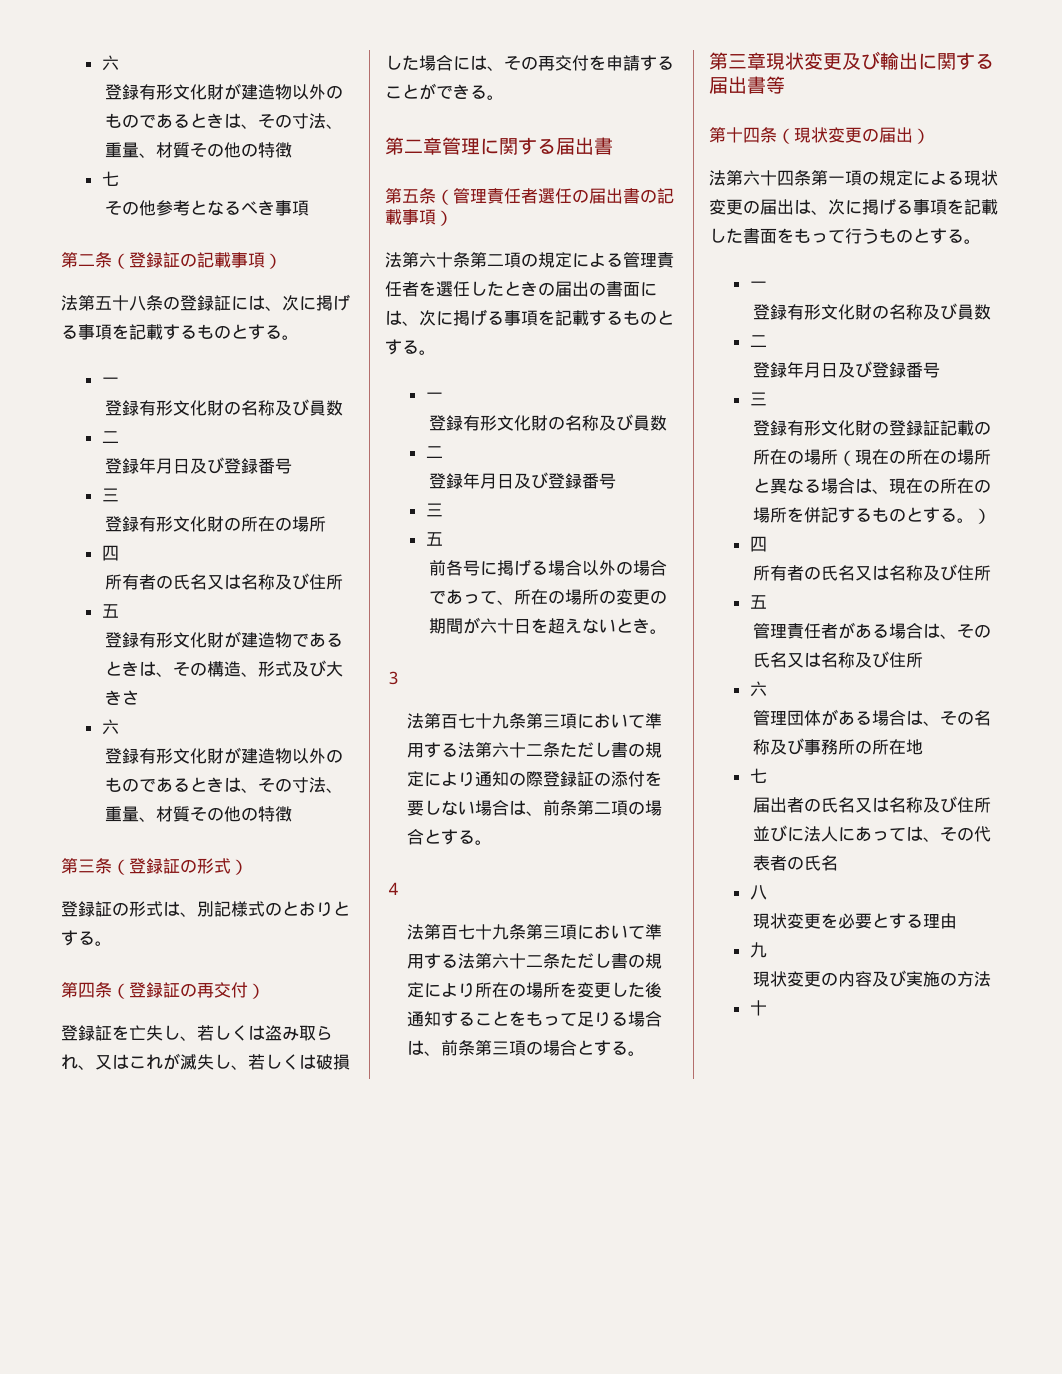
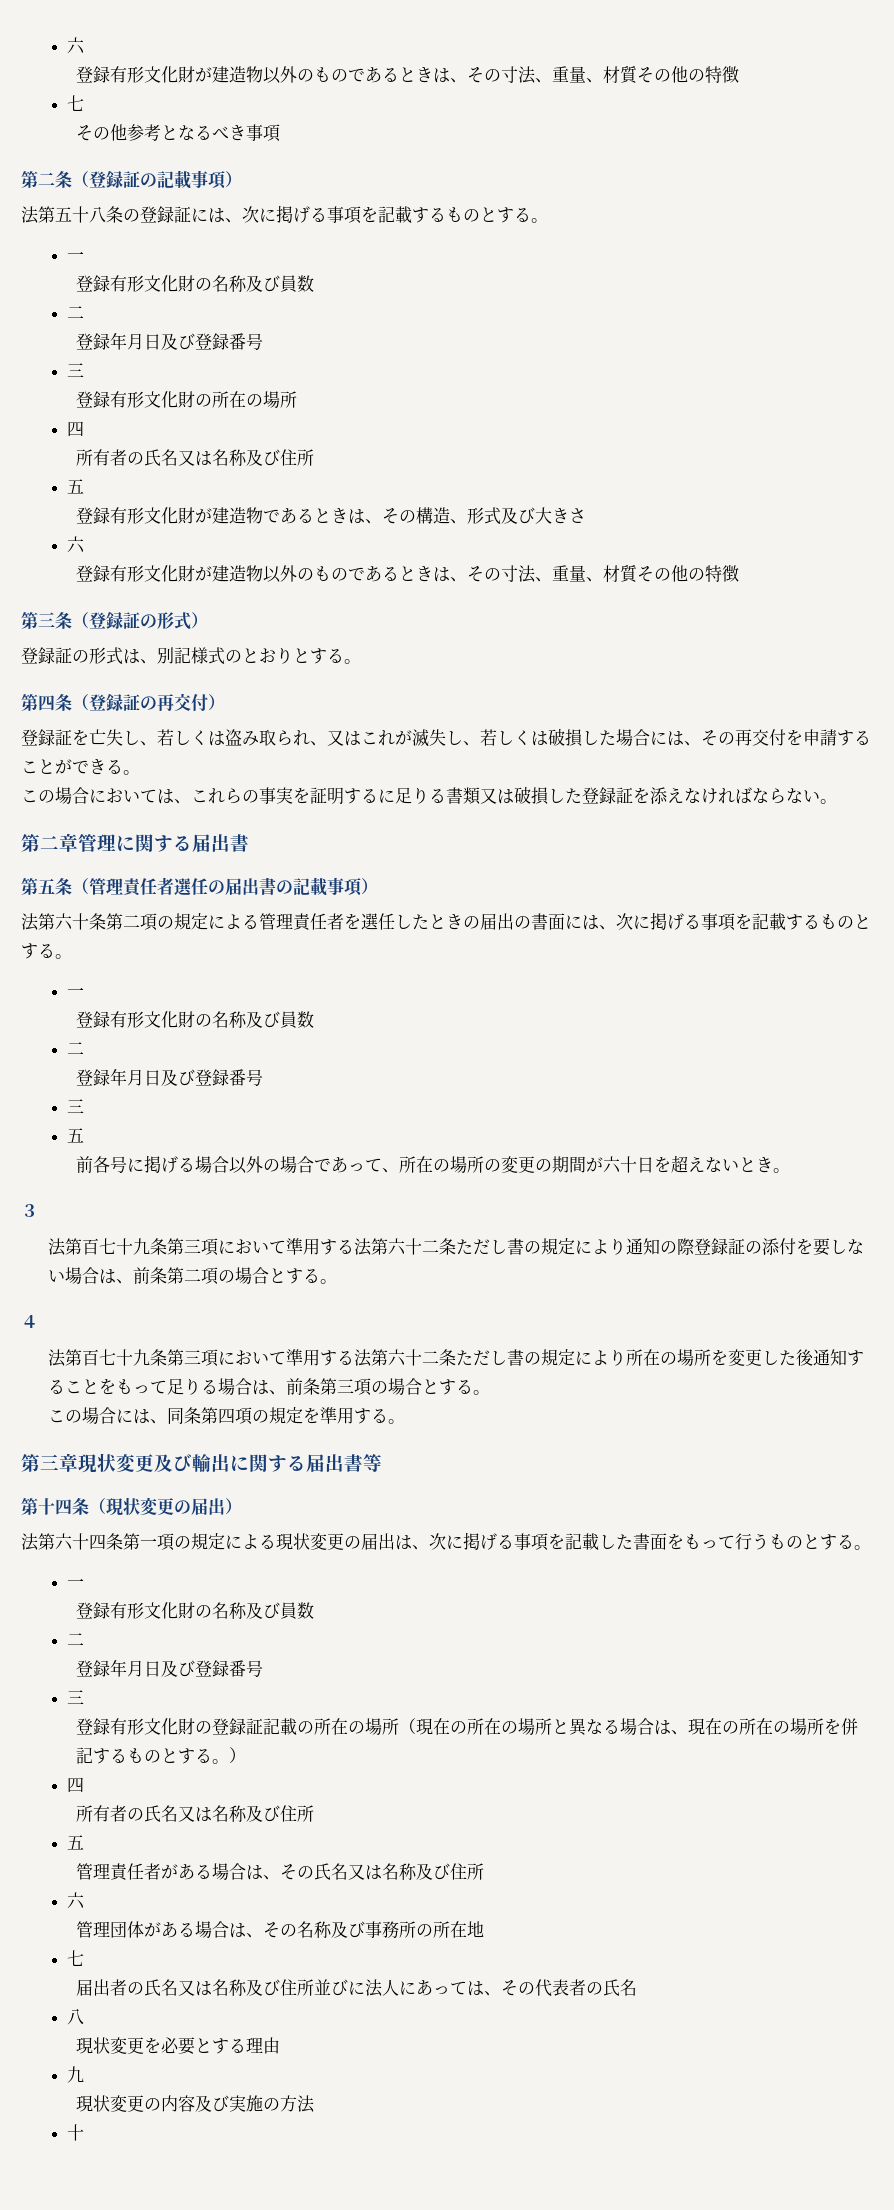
+ この場合においては、これらの事実を証明するに足りる書類又は破損した登録証を添えなければならない。
+ この場合には、同条第四項の規定を準用する。

